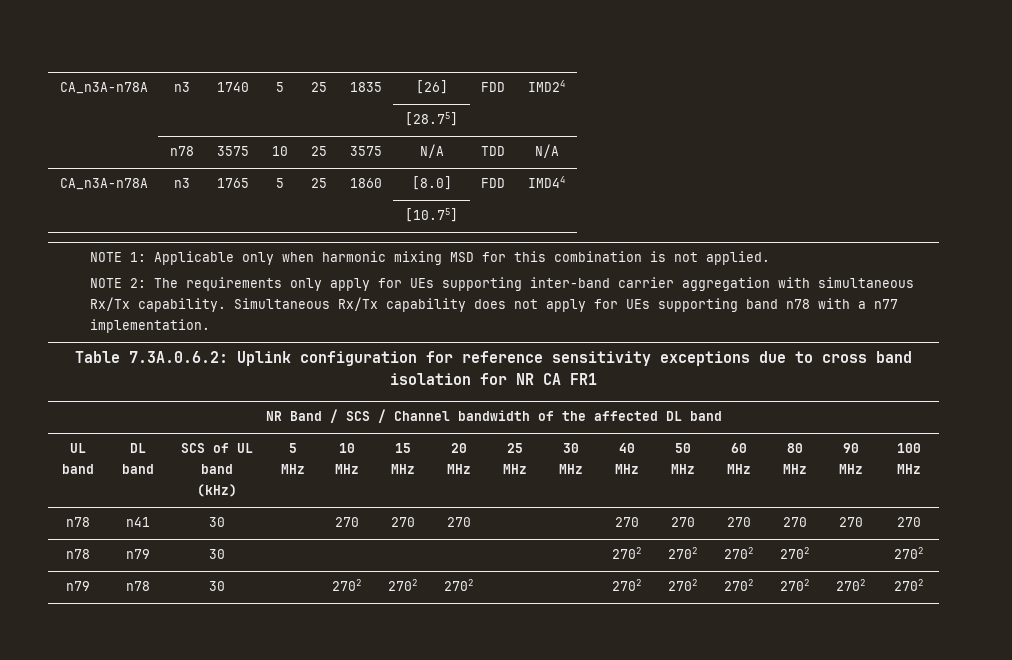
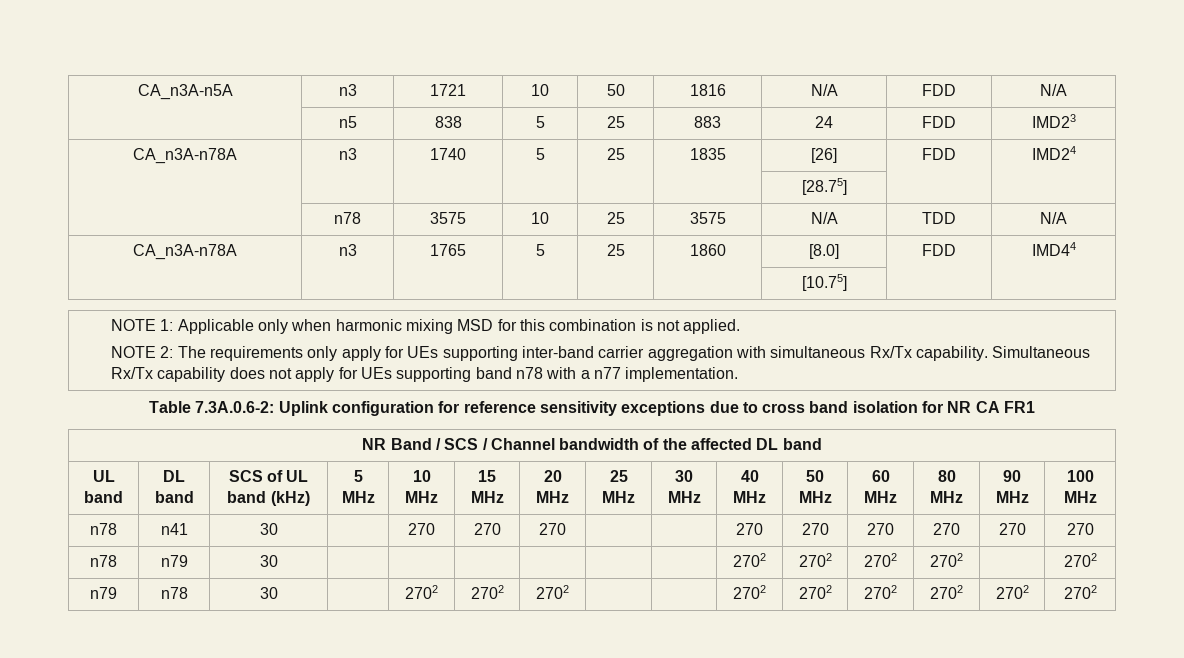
+ CA_n3A-n5A | n3 | 1721 | 10 | 50 | 1816 | N/A | FDD | N/A
+ | n5 | 838 | 5 | 25 | 883 | 24 | FDD | IMD23
- Table 7.3A.0.6.2: Uplink configuration for reference sensitivity exceptions due to cross band isolation for NR CA FR1
+ Table 7.3A.0.6-2: Uplink configuration for reference sensitivity exceptions due to cross band isolation for NR CA FR1

